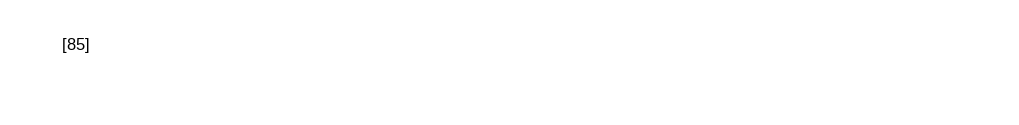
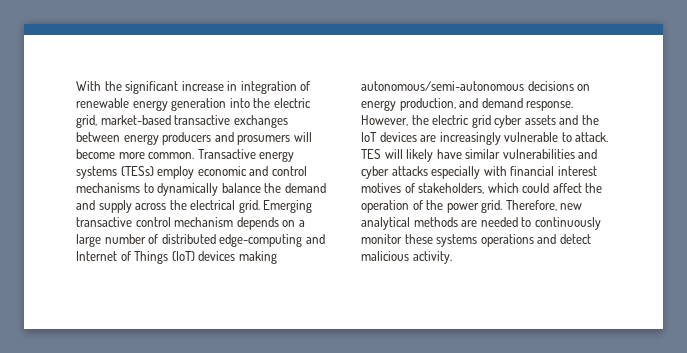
- [85]
+ With the significant increase in integration of renewable energy generation into the electric grid, market-based transactive exchanges between energy producers and prosumers will become more common. Transactive energy systems (TESs) employ economic and control mechanisms to dynamically balance the demand and supply across the electrical grid. Emerging transactive control mechanism depends on a large number of distributed edge-computing and Internet of Things (IoT) devices making autonomous/semi-autonomous decisions on energy production, and demand response. However, the electric grid cyber assets and the IoT devices are increasingly vulnerable to attack. TES will likely have similar vulnerabilities and cyber attacks especially with financial interest motives of stakeholders, which could affect the operation of the power grid. Therefore, new analytical methods are needed to continuously monitor these systems operations and detect malicious activity.

